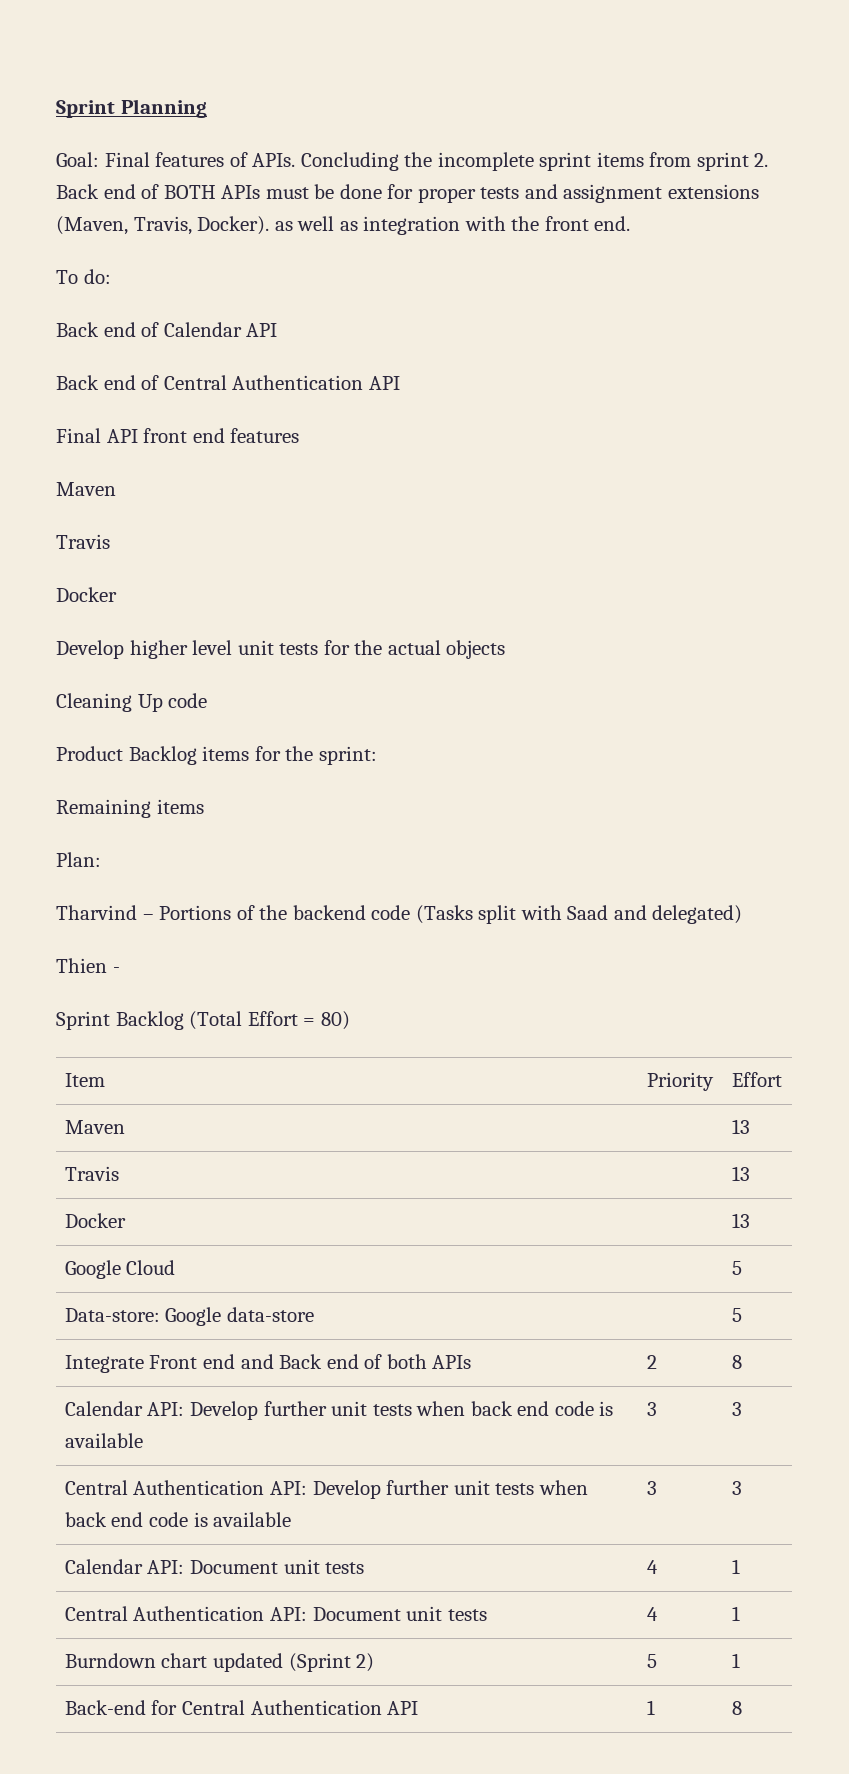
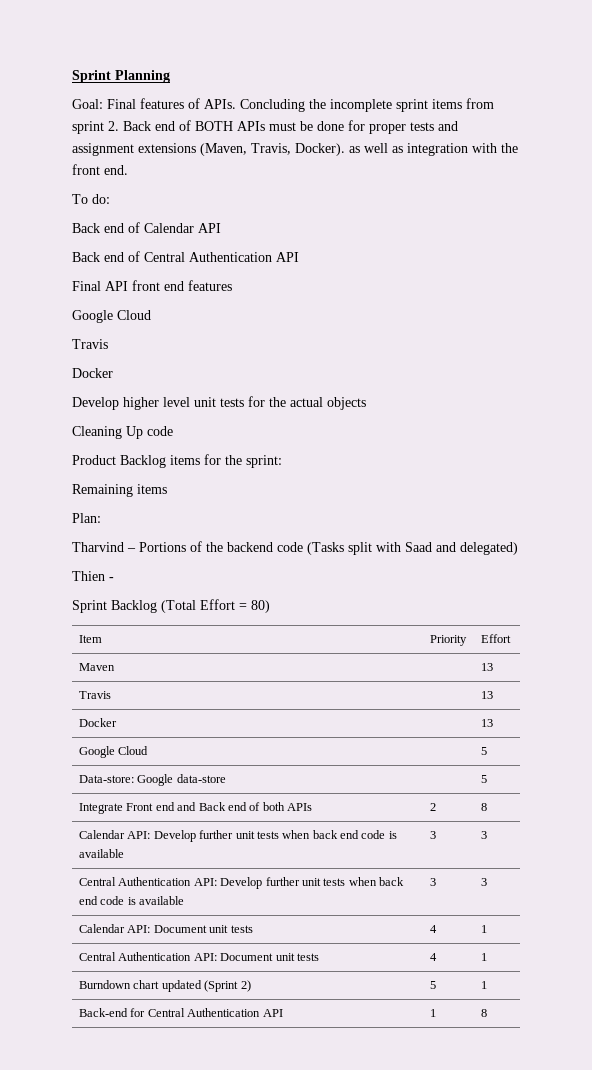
  Final API front end features
- Maven
+ Google Cloud

